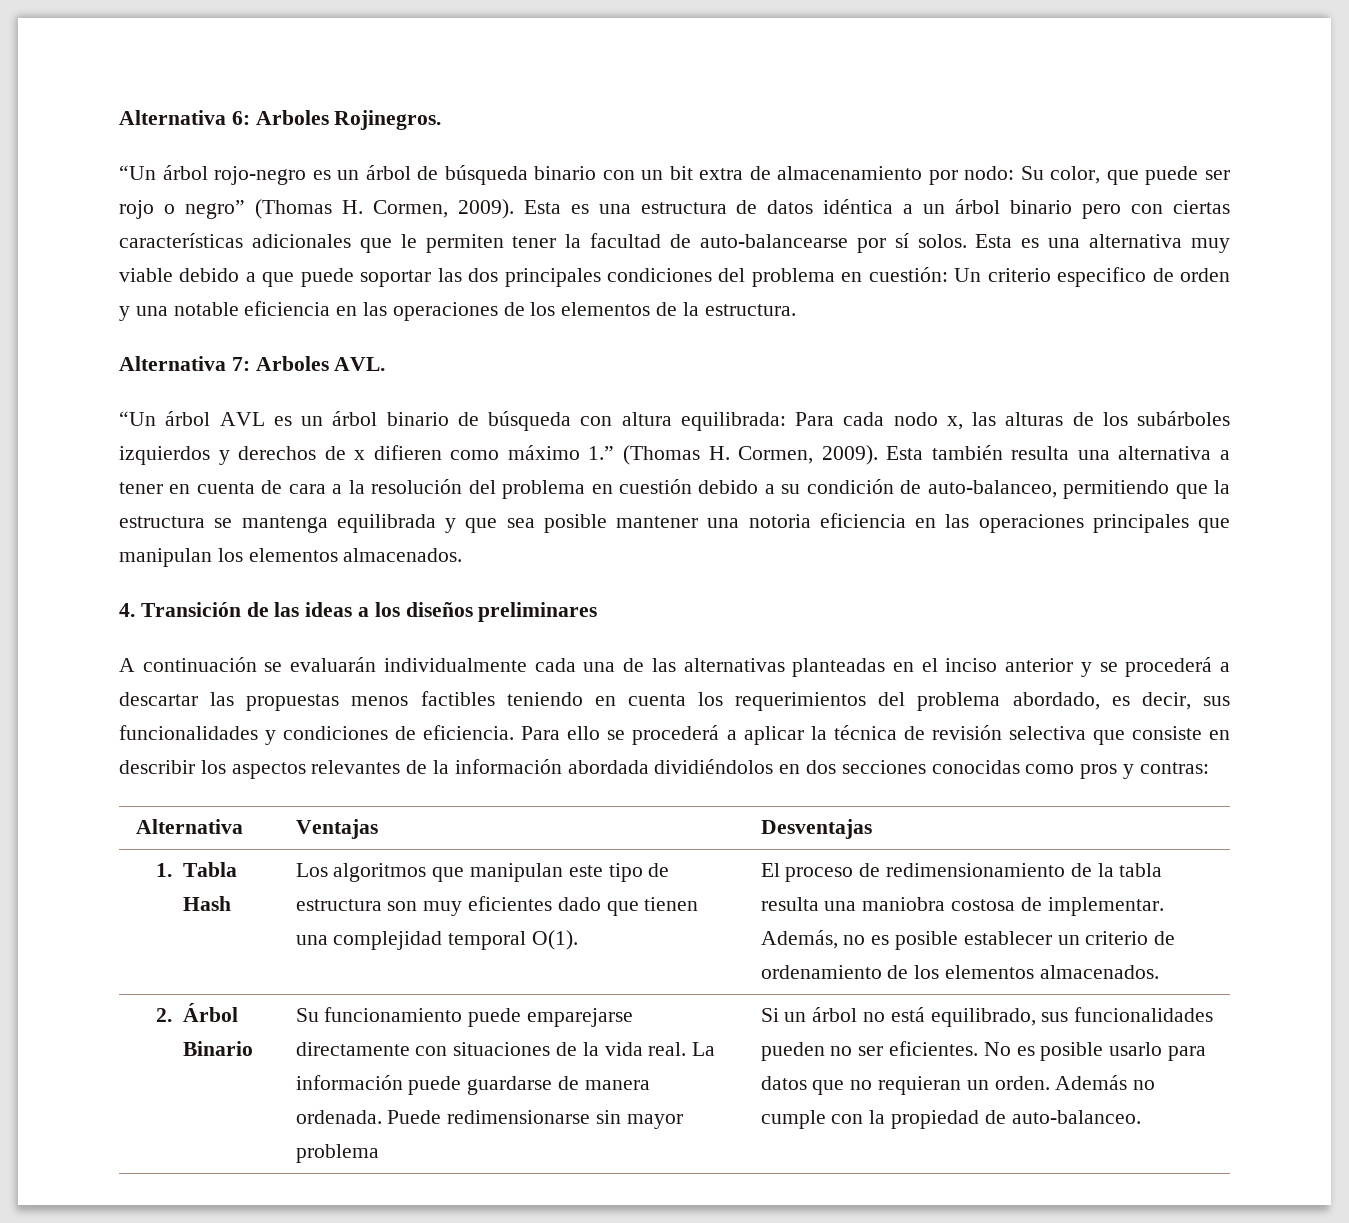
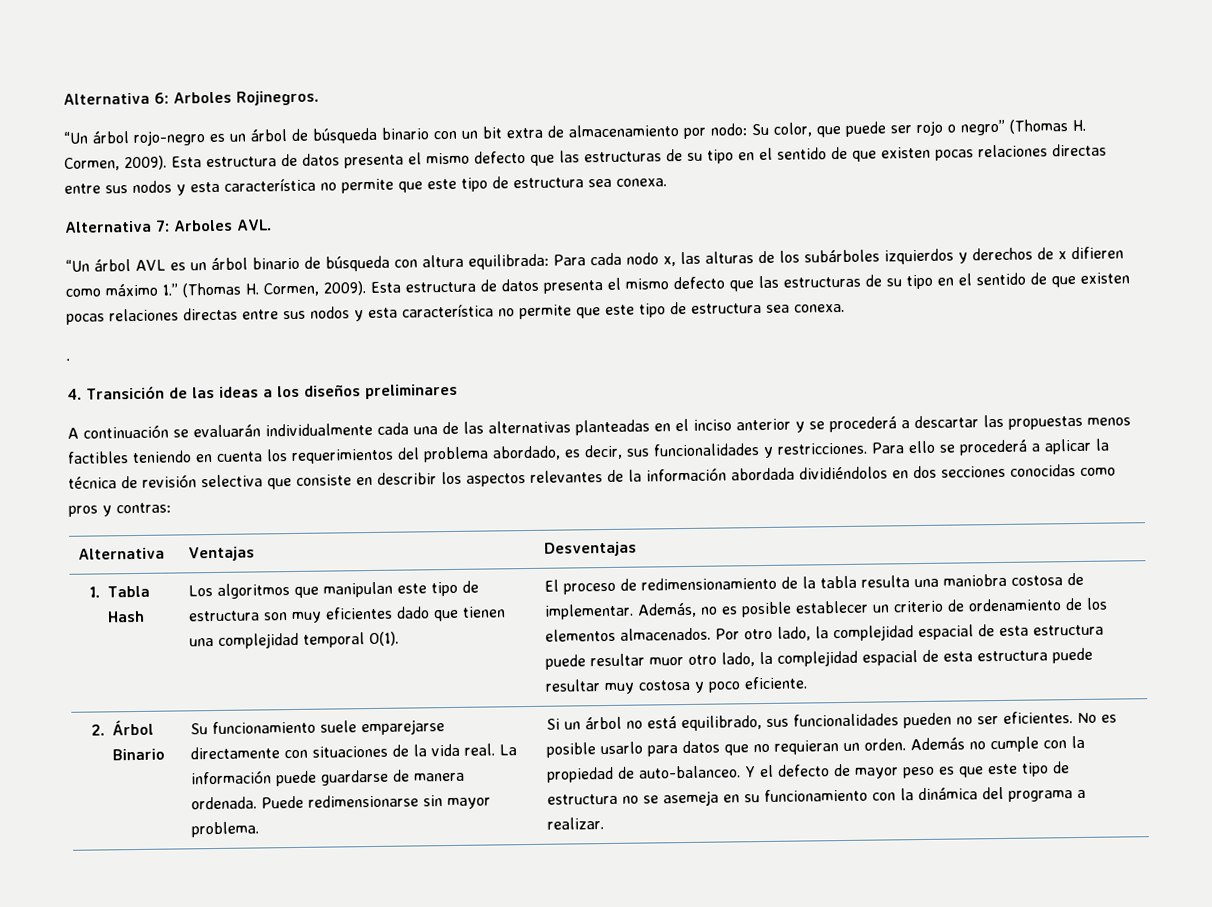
- “Un árbol rojo-negro es un árbol de búsqueda binario con un bit extra de almacenamiento por nodo: Su color, que puede ser rojo o negro” (Thomas H. Cormen, 2009). Esta es una estructura de datos idéntica a un árbol binario pero con ciertas características adicionales que le permiten tener la facultad de auto-balancearse por sí solos. Esta es una alternativa muy viable debido a que puede soportar las dos principales condiciones del problema en cuestión: Un criterio especifico de orden y una notable eficiencia en las operaciones de los elementos de la estructura.
+ “Un árbol rojo-negro es un árbol de búsqueda binario con un bit extra de almacenamiento por nodo: Su color, que puede ser rojo o negro” (Thomas H. Cormen, 2009). Esta estructura de datos presenta el mismo defecto que las estructuras de su tipo en el sentido de que existen pocas relaciones directas entre sus nodos y esta característica no permite que este tipo de estructura sea conexa.
- “Un árbol AVL es un árbol binario de búsqueda con altura equilibrada: Para cada nodo x, las alturas de los subárboles izquierdos y derechos de x difieren como máximo 1.” (Thomas H. Cormen, 2009). Esta también resulta una alternativa a tener en cuenta de cara a la resolución del problema en cuestión debido a su condición de auto-balanceo, permitiendo que la estructura se mantenga equilibrada y que sea posible mantener una notoria eficiencia en las operaciones principales que manipulan los elementos almacenados.
+ “Un árbol AVL es un árbol binario de búsqueda con altura equilibrada: Para cada nodo x, las alturas de los subárboles izquierdos y derechos de x difieren como máximo 1.” (Thomas H. Cormen, 2009). Esta estructura de datos presenta el mismo defecto que las estructuras de su tipo en el sentido de que existen pocas relaciones directas entre sus nodos y esta característica no permite que este tipo de estructura sea conexa.
+ .
- A continuación se evaluarán individualmente cada una de las alternativas planteadas en el inciso anterior y se procederá a descartar las propuestas menos factibles teniendo en cuenta los requerimientos del problema abordado, es decir, sus funcionalidades y condiciones de eficiencia.
+ A continuación se evaluarán individualmente cada una de las alternativas planteadas en el inciso anterior y se procederá a descartar las propuestas menos factibles teniendo en cuenta los requerimientos del problema abordado, es decir, sus funcionalidades y restricciones.
+ Por otro lado, la complejidad espacial de esta estructura puede resultar muor otro lado, la complejidad espacial de esta estructura puede resultar muy costosa y poco eficiente.
- Su funcionamiento puede emparejarse directamente con situaciones de la vida real.
+ Su funcionamiento suele emparejarse directamente con situaciones de la vida real.
- Puede redimensionarse sin mayor problema
+ Puede redimensionarse sin mayor problema.
+ Y el defecto de mayor peso es que este tipo de estructura no se asemeja en su funcionamiento con la dinámica del programa a realizar.

